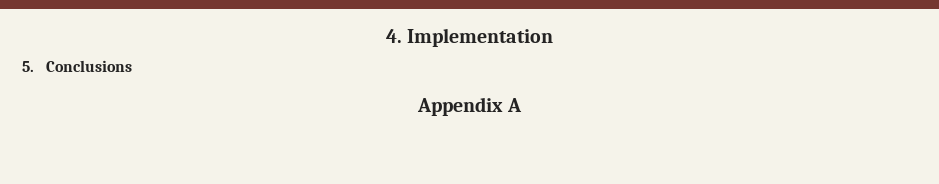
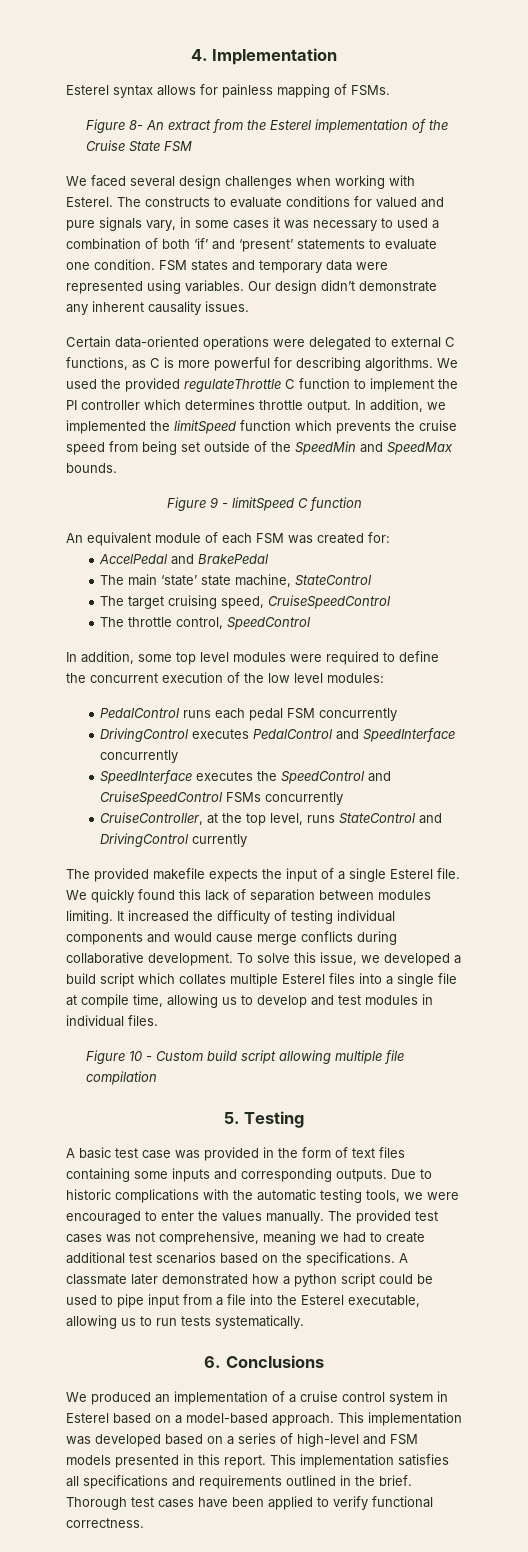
- 5. Conclusions
- Appendix A
+ Esterel syntax allows for painless mapping of FSMs.
+ Figure 8- An extract from the Esterel implementation of the Cruise State FSM
+ We faced several design challenges when working with Esterel. The constructs to evaluate conditions for valued and pure signals vary, in some cases it was necessary to used a combination of both ‘if’ and ‘present’ statements to evaluate one condition. FSM states and temporary data were represented using variables. Our design didn’t demonstrate any inherent causality issues.
+ Certain data-oriented operations were delegated to external C functions, as C is more powerful for describing algorithms. We used the provided regulateThrottle C function to implement the PI controller which determines throttle output. In addition, we implemented the limitSpeed function which prevents the cruise speed from being set outside of the SpeedMin and SpeedMax bounds.
+ Figure 9 - limitSpeed C function
+ An equivalent module of each FSM was created for:
+ AccelPedal and BrakePedal
+ The main ‘state’ state machine, StateControl
+ The target cruising speed, CruiseSpeedControl
+ The throttle control, SpeedControl
+ In addition, some top level modules were required to define the concurrent execution of the low level modules:
+ PedalControl runs each pedal FSM concurrently
+ DrivingControl executes PedalControl and SpeedInterface concurrently
+ SpeedInterface executes the SpeedControl and CruiseSpeedControl FSMs concurrently
+ CruiseController, at the top level, runs StateControl and DrivingControl currently
+ The provided makefile expects the input of a single Esterel file. We quickly found this lack of separation between modules limiting. It increased the difficulty of testing individual components and would cause merge conflicts during collaborative development. To solve this issue, we developed a build script which collates multiple Esterel files into a single file at compile time, allowing us to develop and test modules in individual files.
+ Figure 10 - Custom build script allowing multiple file compilation
+ 5. Testing
+ A basic test case was provided in the form of text files containing some inputs and corresponding outputs. Due to historic complications with the automatic testing tools, we were encouraged to enter the values manually. The provided test cases was not comprehensive, meaning we had to create additional test scenarios based on the specifications. A classmate later demonstrated how a python script could be used to pipe input from a file into the Esterel executable, allowing us to run tests systematically.
+ 6. Conclusions
+ We produced an implementation of a cruise control system in Esterel based on a model-based approach. This implementation was developed based on a series of high-level and FSM models presented in this report. This implementation satisfies all specifications and requirements outlined in the brief. Thorough test cases have been applied to verify functional correctness.

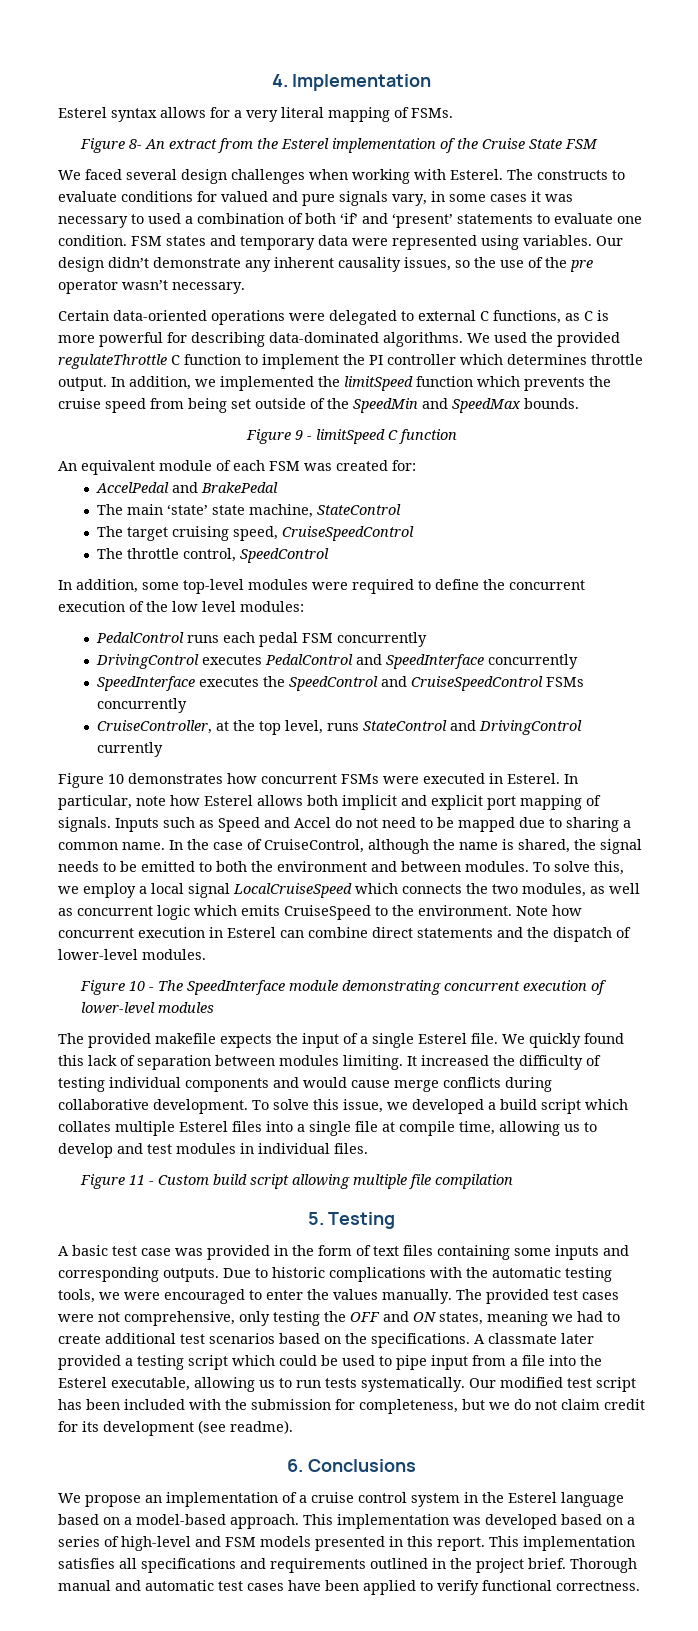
- Esterel syntax allows for painless mapping of FSMs.
+ Esterel syntax allows for a very literal mapping of FSMs.
- Our design didn’t demonstrate any inherent causality issues.
+ Our design didn’t demonstrate any inherent causality issues, so the use of the pre operator wasn’t necessary.
- Certain data-oriented operations were delegated to external C functions, as C is more powerful for describing algorithms.
+ Certain data-oriented operations were delegated to external C functions, as C is more powerful for describing data-dominated algorithms.
- In addition, some top level modules were required to define the concurrent execution of the low level modules:
+ In addition, some top-level modules were required to define the concurrent execution of the low level modules:
+ Figure 10 demonstrates how concurrent FSMs were executed in Esterel. In particular, note how Esterel allows both implicit and explicit port mapping of signals. Inputs such as Speed and Accel do not need to be mapped due to sharing a common name. In the case of CruiseControl, although the name is shared, the signal needs to be emitted to both the environment and between modules. To solve this, we employ a local signal LocalCruiseSpeed which connects the two modules, as well as concurrent logic which emits CruiseSpeed to the environment. Note how concurrent execution in Esterel can combine direct statements and the dispatch of lower-level modules.
+ Figure 10 - The SpeedInterface module demonstrating concurrent execution of lower-level modules
- Figure 10 - Custom build script allowing multiple file compilation
+ Figure 11 - Custom build script allowing multiple file compilation
- The provided test cases was not comprehensive, meaning we had to create additional test scenarios based on the specifications.
+ The provided test cases were not comprehensive, only testing the OFF and ON states, meaning we had to create additional test scenarios based on the specifications.
- A classmate later demonstrated how a python script could be used to pipe input from a file into the Esterel executable, allowing us to run tests systematically.
+ A classmate later provided a testing script which could be used to pipe input from a file into the Esterel executable, allowing us to run tests systematically. Our modified test script has been included with the submission for completeness, but we do not claim credit for its development (see readme).
- We produced an implementation of a cruise control system in Esterel based on a model-based approach.
+ We propose an implementation of a cruise control system in the Esterel language based on a model-based approach.
- This implementation satisfies all specifications and requirements outlined in the brief.
+ This implementation satisfies all specifications and requirements outlined in the project brief.
- Thorough test cases have been applied to verify functional correctness.
+ Thorough manual and automatic test cases have been applied to verify functional correctness.

